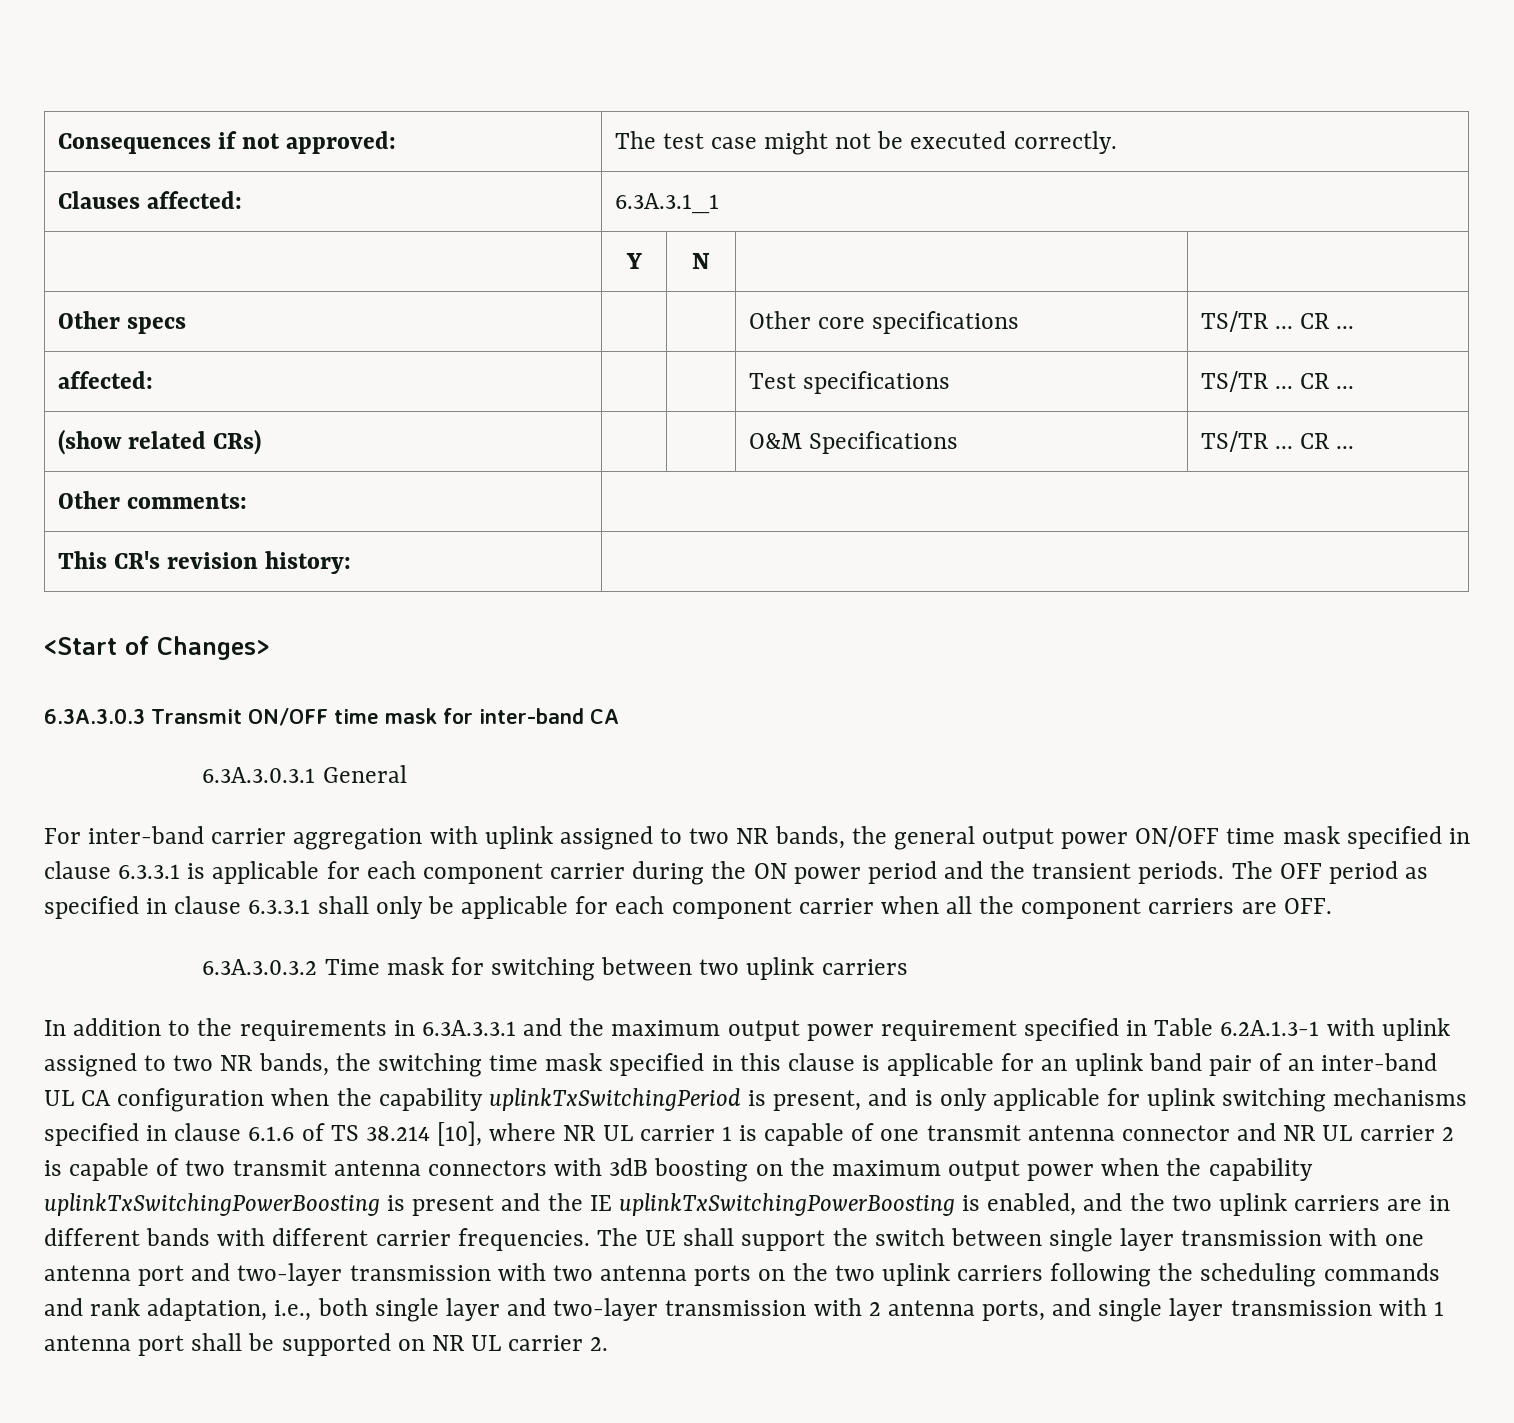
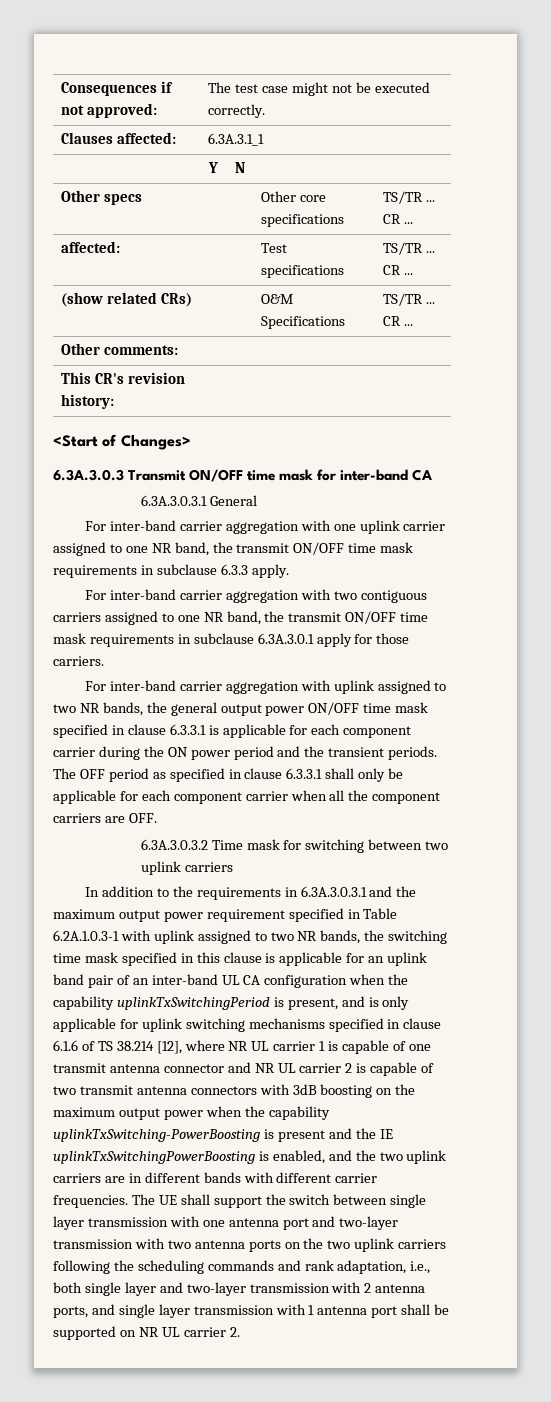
+ For inter-band carrier aggregation with one uplink carrier assigned to one NR band, the transmit ON/OFF time mask requirements in subclause 6.3.3 apply.
+ For inter-band carrier aggregation with two contiguous carriers assigned to one NR band, the transmit ON/OFF time mask requirements in subclause 6.3A.3.0.1 apply for those carriers.
- In addition to the requirements in 6.3A.3.3.1 and the maximum output power requirement specified in Table 6.2A.1.3-1 with uplink assigned to two NR bands, the switching time mask specified in this clause is applicable for an uplink band pair of an inter-band UL CA configuration when the capability uplinkTxSwitchingPeriod is present, and is only applicable for uplink switching mechanisms specified in clause 6.1.6 of TS 38.214 [10], where NR UL carrier 1 is capable of one transmit antenna connector and NR UL carrier 2 is capable of two transmit antenna connectors with 3dB boosting on the maximum output power when the capability uplinkTxSwitchingPowerBoosting is present and the IE uplinkTxSwitchingPowerBoosting is enabled, and the two uplink carriers are in different bands with different carrier frequencies.
+ In addition to the requirements in 6.3A.3.0.3.1 and the maximum output power requirement specified in Table 6.2A.1.0.3-1 with uplink assigned to two NR bands, the switching time mask specified in this clause is applicable for an uplink band pair of an inter-band UL CA configuration when the capability uplinkTxSwitchingPeriod is present, and is only applicable for uplink switching mechanisms specified in clause 6.1.6 of TS 38.214 [12], where NR UL carrier 1 is capable of one transmit antenna connector and NR UL carrier 2 is capable of two transmit antenna connectors with 3dB boosting on the maximum output power when the capability uplinkTxSwitching-PowerBoosting is present and the IE uplinkTxSwitchingPowerBoosting is enabled, and the two uplink carriers are in different bands with different carrier frequencies.

